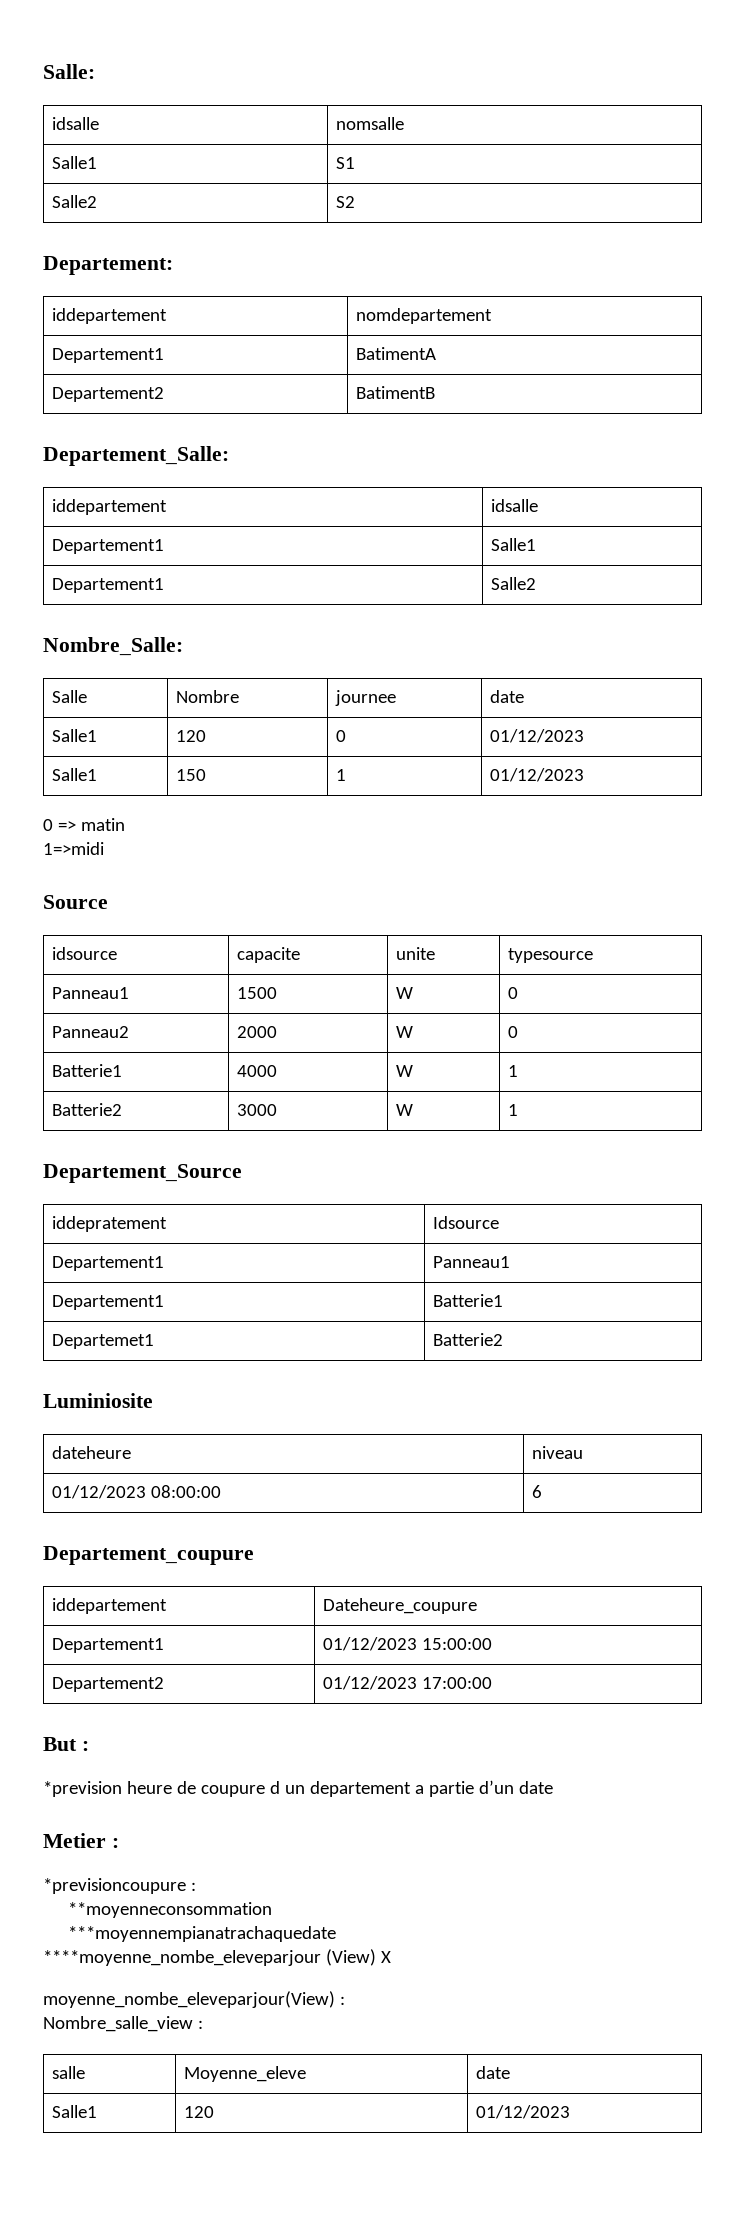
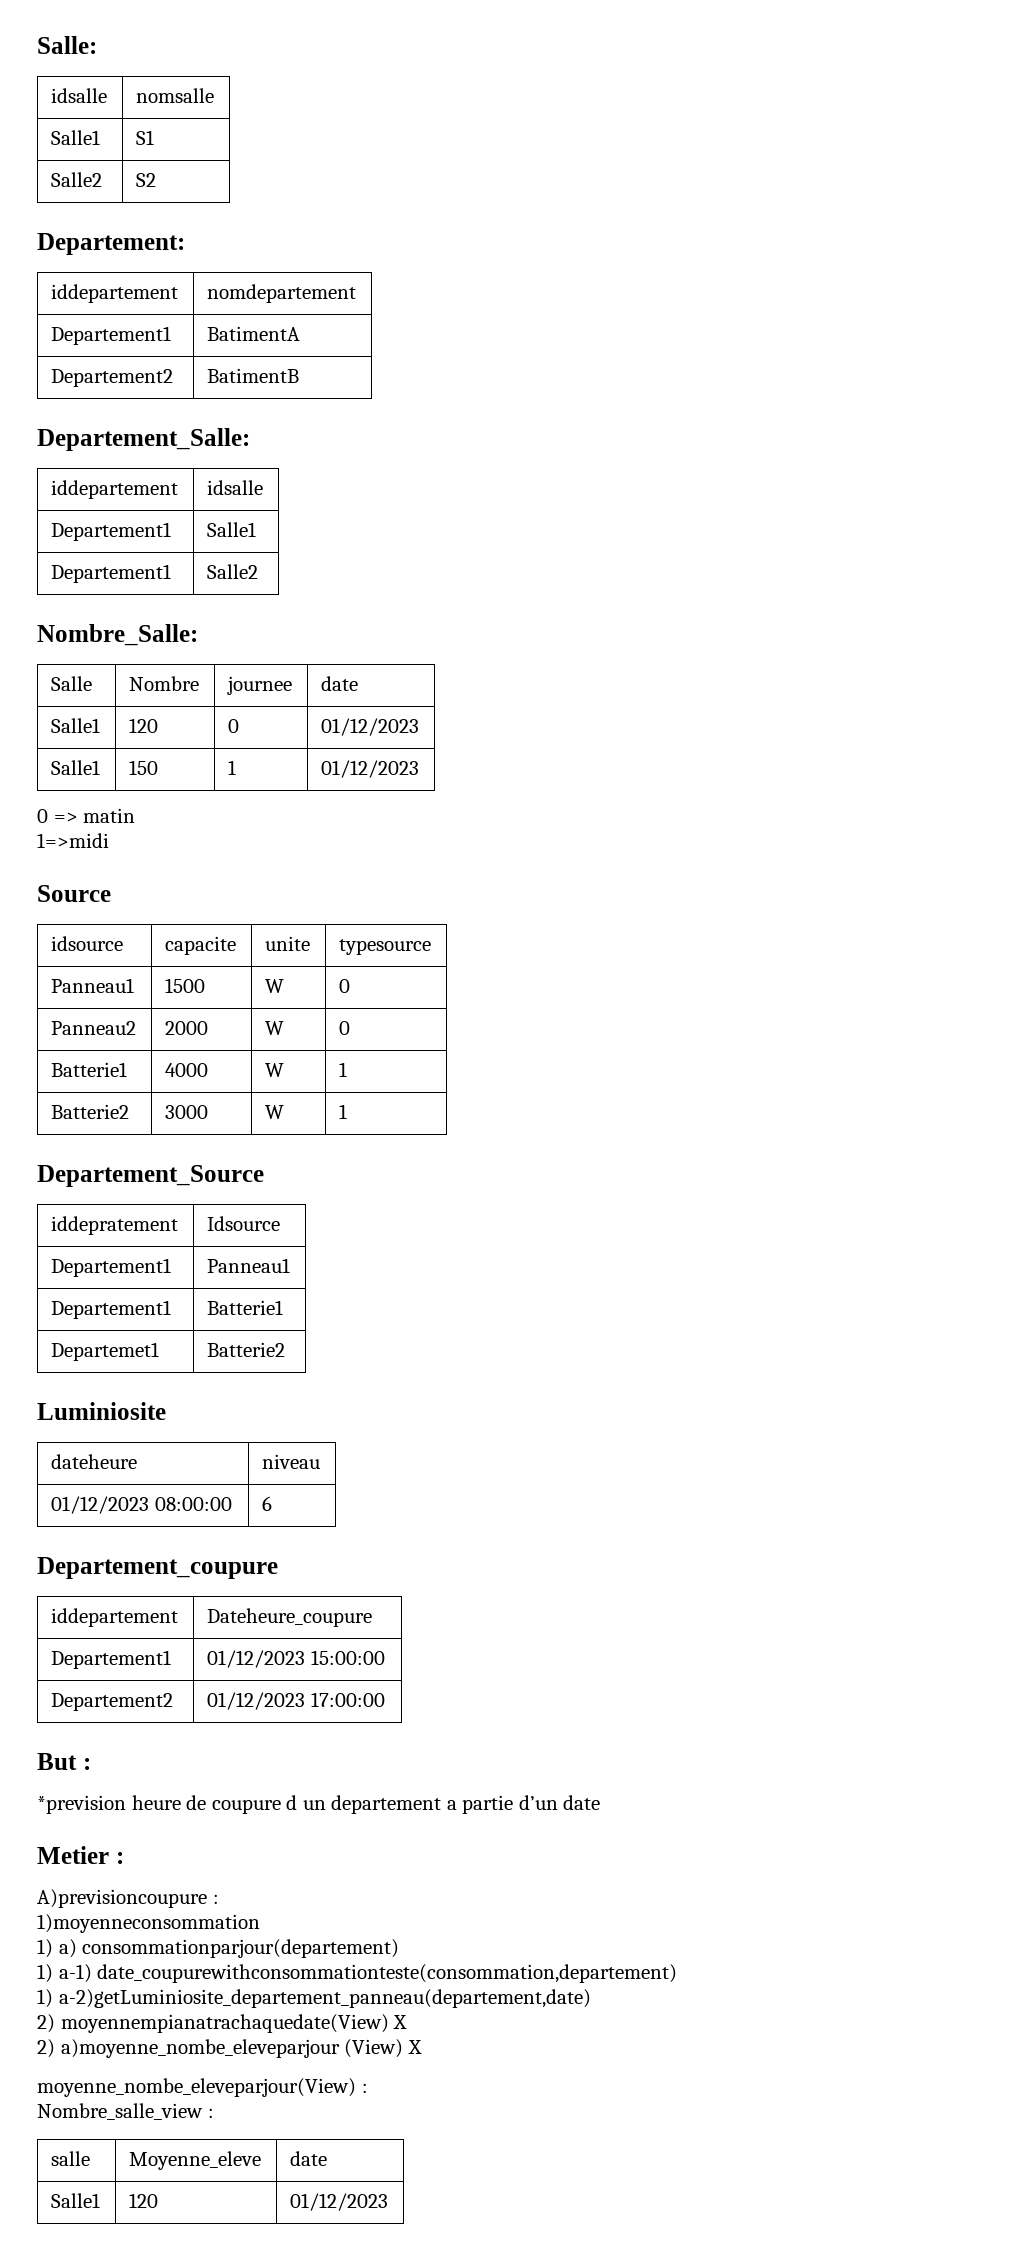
- *previsioncoupure :
- **moyenneconsommation
- ***moyennempianatrachaquedate
- ****moyenne_nombe_eleveparjour (View) X
+ A)previsioncoupure :
+ 1)moyenneconsommation
+ 1) a) consommationparjour(departement)
+ 1) a-1) date_coupurewithconsommationteste(consommation,departement)
+ 1) a-2)getLuminiosite_departement_panneau(departement,date)
+ 2) moyennempianatrachaquedate(View) X
+ 2) a)moyenne_nombe_eleveparjour (View) X

